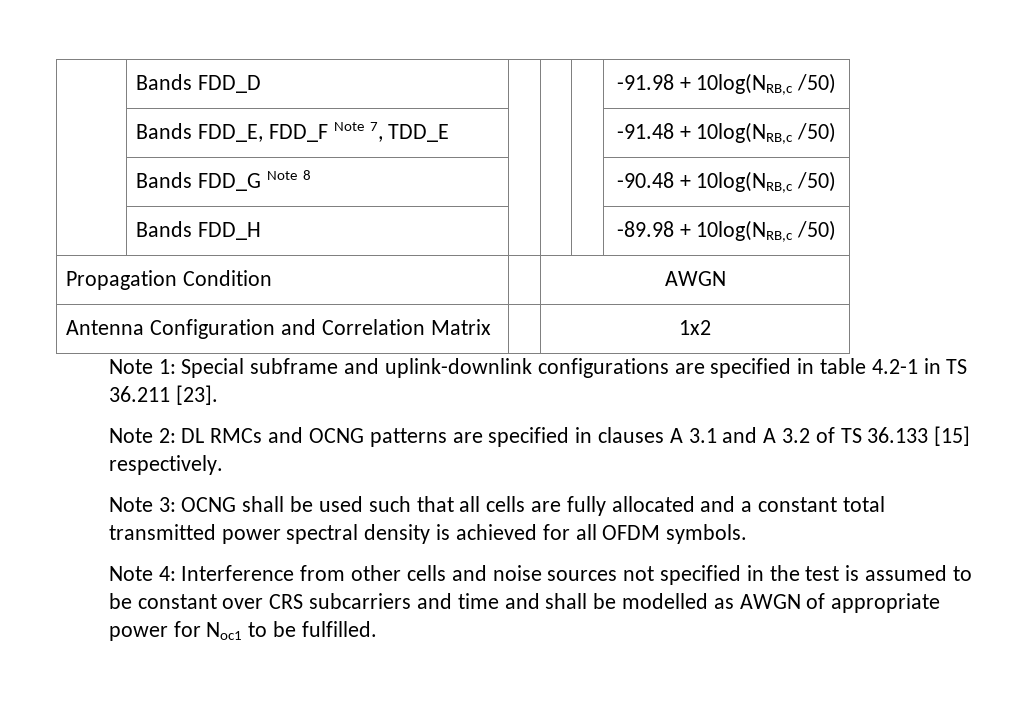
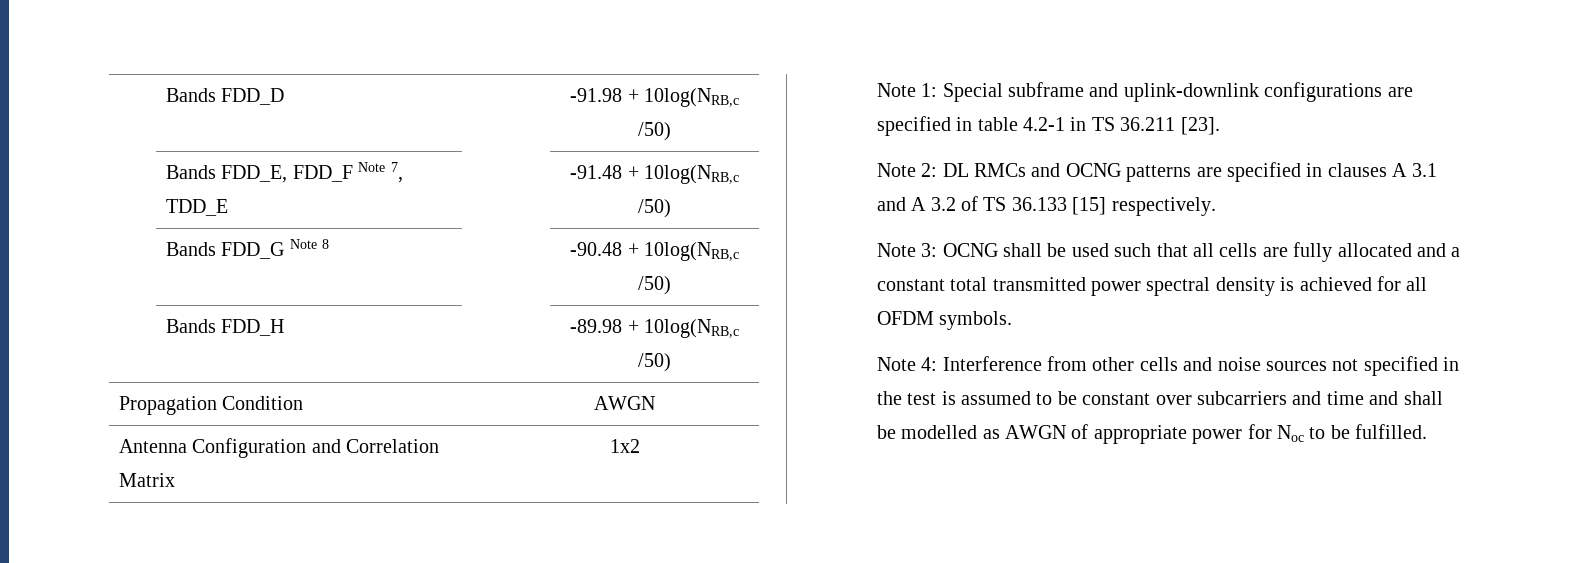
- Note 4: Interference from other cells and noise sources not specified in the test is assumed to be constant over CRS subcarriers and time and shall be modelled as AWGN of appropriate power for Noc1 to be fulfilled.
+ Note 4: Interference from other cells and noise sources not specified in the test is assumed to be constant over subcarriers and time and shall be modelled as AWGN of appropriate power for Noc to be fulfilled.

